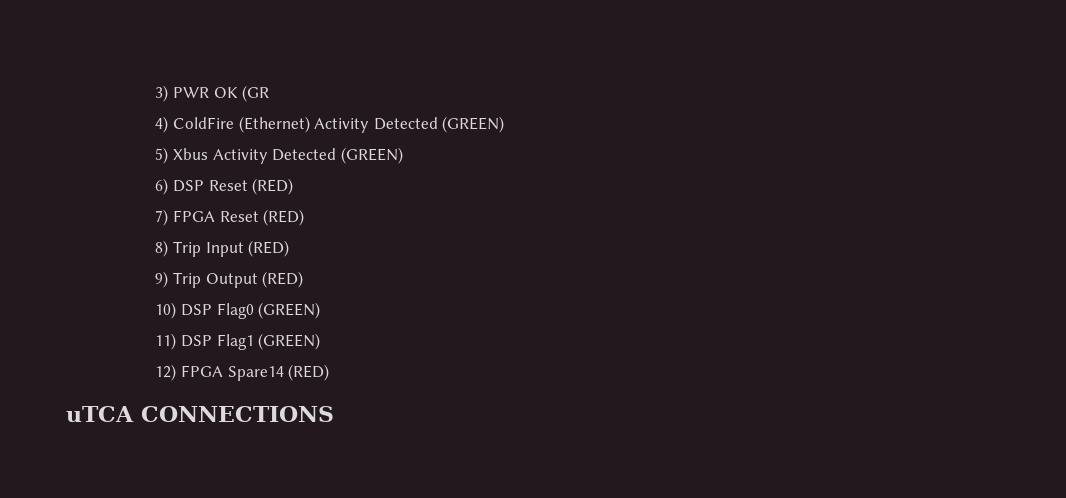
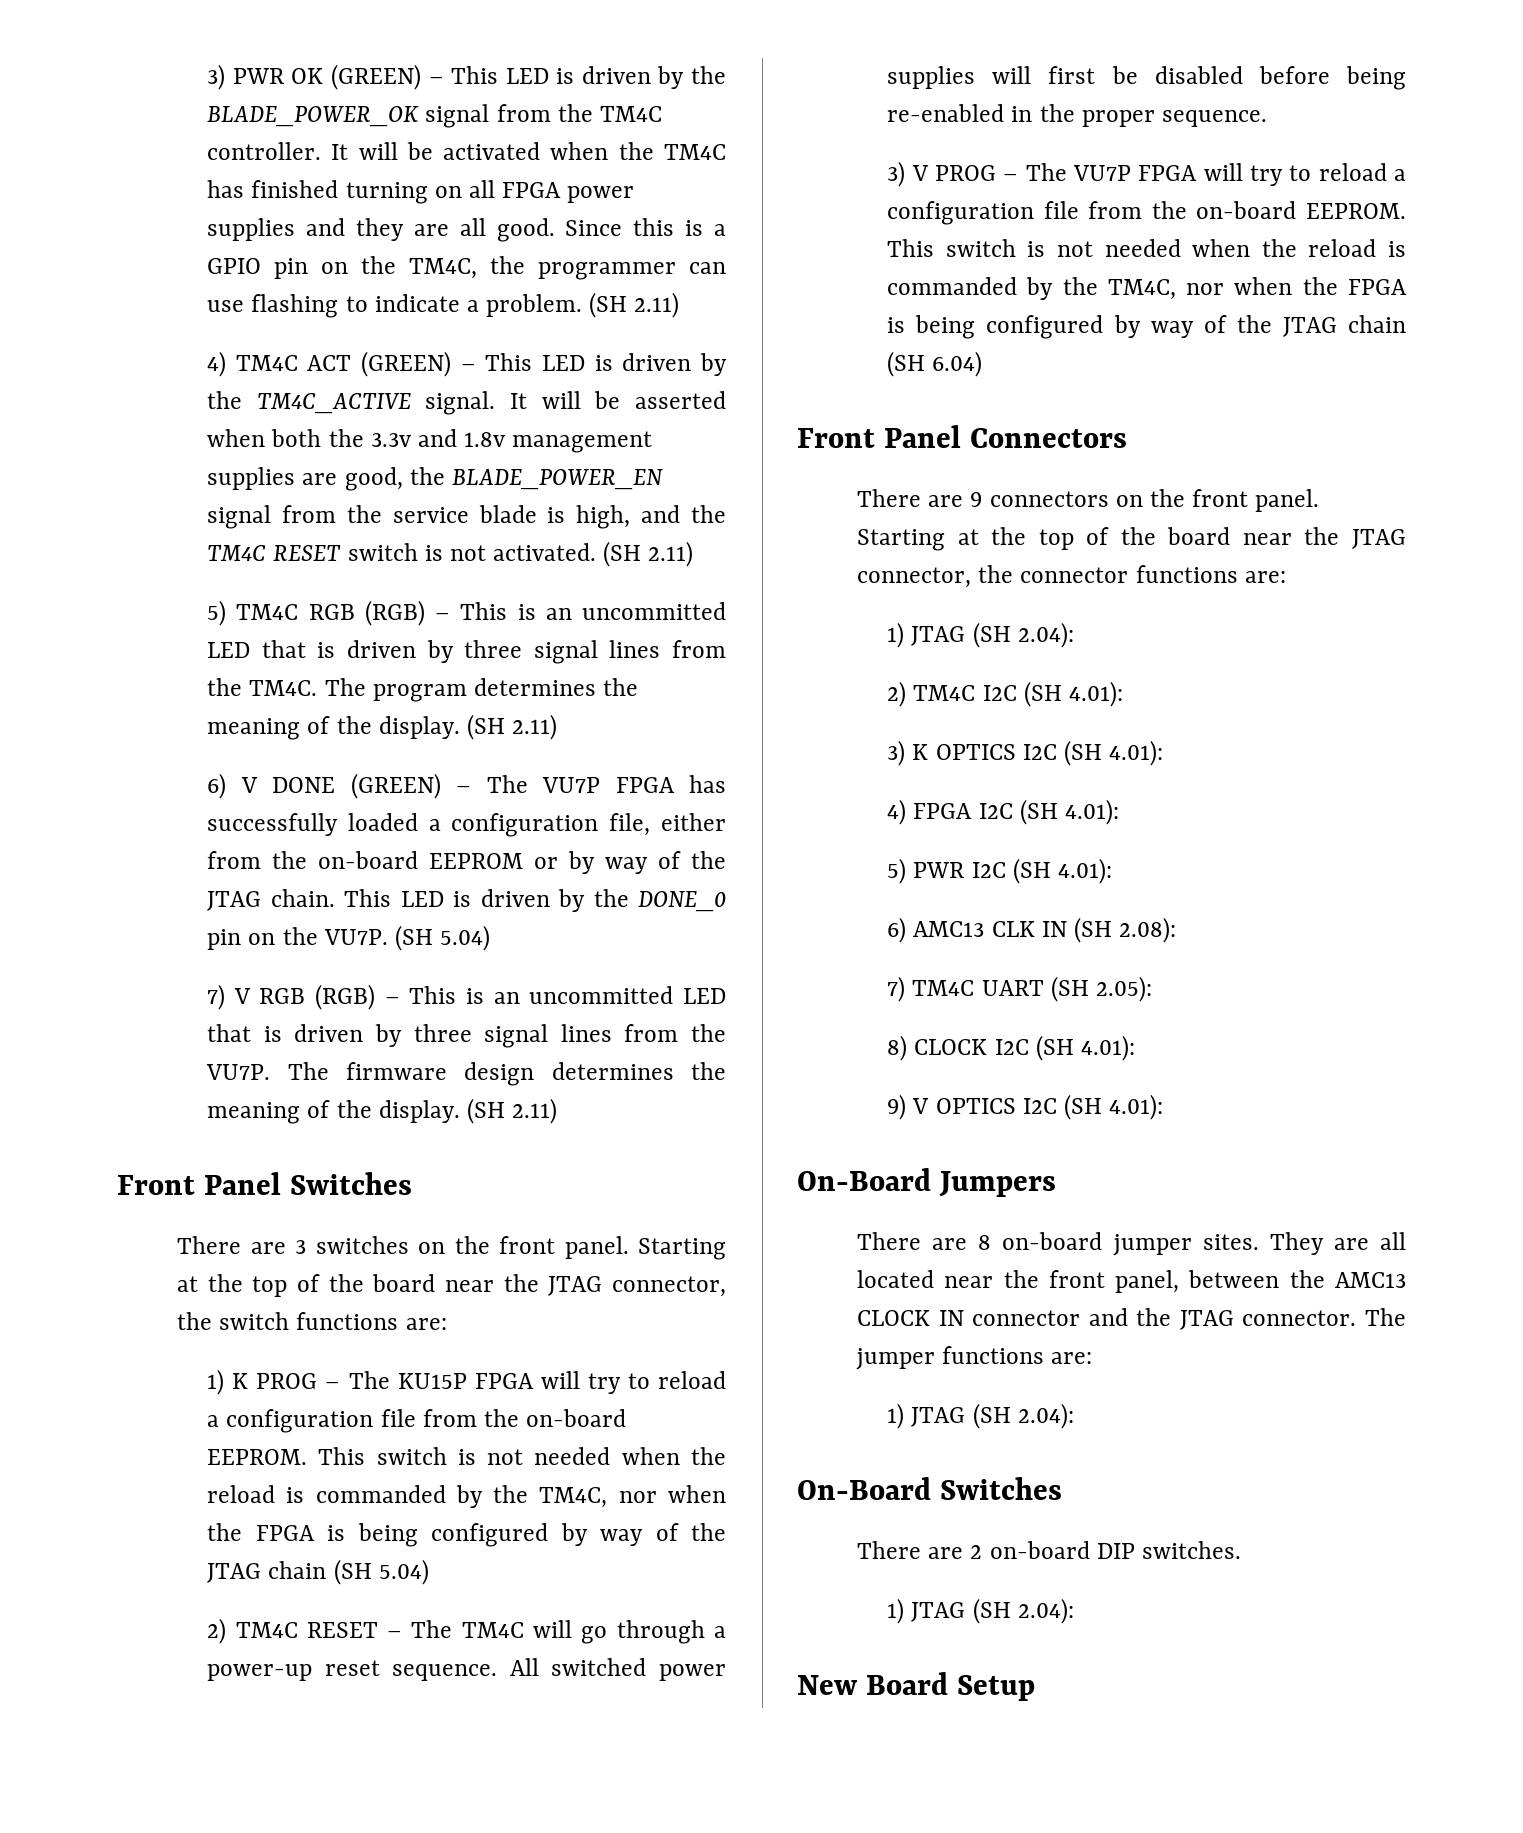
- 3) PWR OK (GR
- 4) ColdFire (Ethernet) Activity Detected (GREEN)
- 5) Xbus Activity Detected (GREEN)
- 6) DSP Reset (RED)
- 7) FPGA Reset (RED)
- 8) Trip Input (RED)
- 9) Trip Output (RED)
- 10) DSP Flag0 (GREEN)
- 11) DSP Flag1 (GREEN)
- 12) FPGA Spare14 (RED)
- uTCA CONNECTIONS
+ 3) PWR OK (GREEN) – This LED is driven by the BLADE_POWER_OK signal from the TM4C controller. It will be activated when the TM4C has finished turning on all FPGA power supplies and they are all good. Since this is a GPIO pin on the TM4C, the programmer can use flashing to indicate a problem. (SH 2.11)
+ 4) TM4C ACT (GREEN) – This LED is driven by the TM4C_ACTIVE signal. It will be asserted when both the 3.3v and 1.8v management supplies are good, the BLADE_POWER_EN signal from the service blade is high, and the TM4C RESET switch is not activated. (SH 2.11)
+ 5) TM4C RGB (RGB) – This is an uncommitted LED that is driven by three signal lines from the TM4C. The program determines the meaning of the display. (SH 2.11)
+ 6) V DONE (GREEN) – The VU7P FPGA has successfully loaded a configuration file, either from the on-board EEPROM or by way of the JTAG chain. This LED is driven by the DONE_0 pin on the VU7P. (SH 5.04)
+ 7) V RGB (RGB) – This is an uncommitted LED that is driven by three signal lines from the VU7P. The firmware design determines the meaning of the display. (SH 2.11)
+ Front Panel Switches
+ There are 3 switches on the front panel. Starting at the top of the board near the JTAG connector, the switch functions are:
+ 1) K PROG – The KU15P FPGA will try to reload a configuration file from the on-board EEPROM. This switch is not needed when the reload is commanded by the TM4C, nor when the FPGA is being configured by way of the JTAG chain (SH 5.04)
+ 2) TM4C RESET – The TM4C will go through a power-up reset sequence. All switched power supplies will first be disabled before being re-enabled in the proper sequence.
+ 3) V PROG – The VU7P FPGA will try to reload a configuration file from the on-board EEPROM. This switch is not needed when the reload is commanded by the TM4C, nor when the FPGA is being configured by way of the JTAG chain (SH 6.04)
+ Front Panel Connectors
+ There are 9 connectors on the front panel. Starting at the top of the board near the JTAG connector, the connector functions are:
+ 1) JTAG (SH 2.04):
+ 2) TM4C I2C (SH 4.01):
+ 3) K OPTICS I2C (SH 4.01):
+ 4) FPGA I2C (SH 4.01):
+ 5) PWR I2C (SH 4.01):
+ 6) AMC13 CLK IN (SH 2.08):
+ 7) TM4C UART (SH 2.05):
+ 8) CLOCK I2C (SH 4.01):
+ 9) V OPTICS I2C (SH 4.01):
+ On-Board Jumpers
+ There are 8 on-board jumper sites. They are all located near the front panel, between the AMC13 CLOCK IN connector and the JTAG connector. The jumper functions are:
+ 1) JTAG (SH 2.04):
+ On-Board Switches
+ There are 2 on-board DIP switches.
+ 1) JTAG (SH 2.04):
+ New Board Setup

